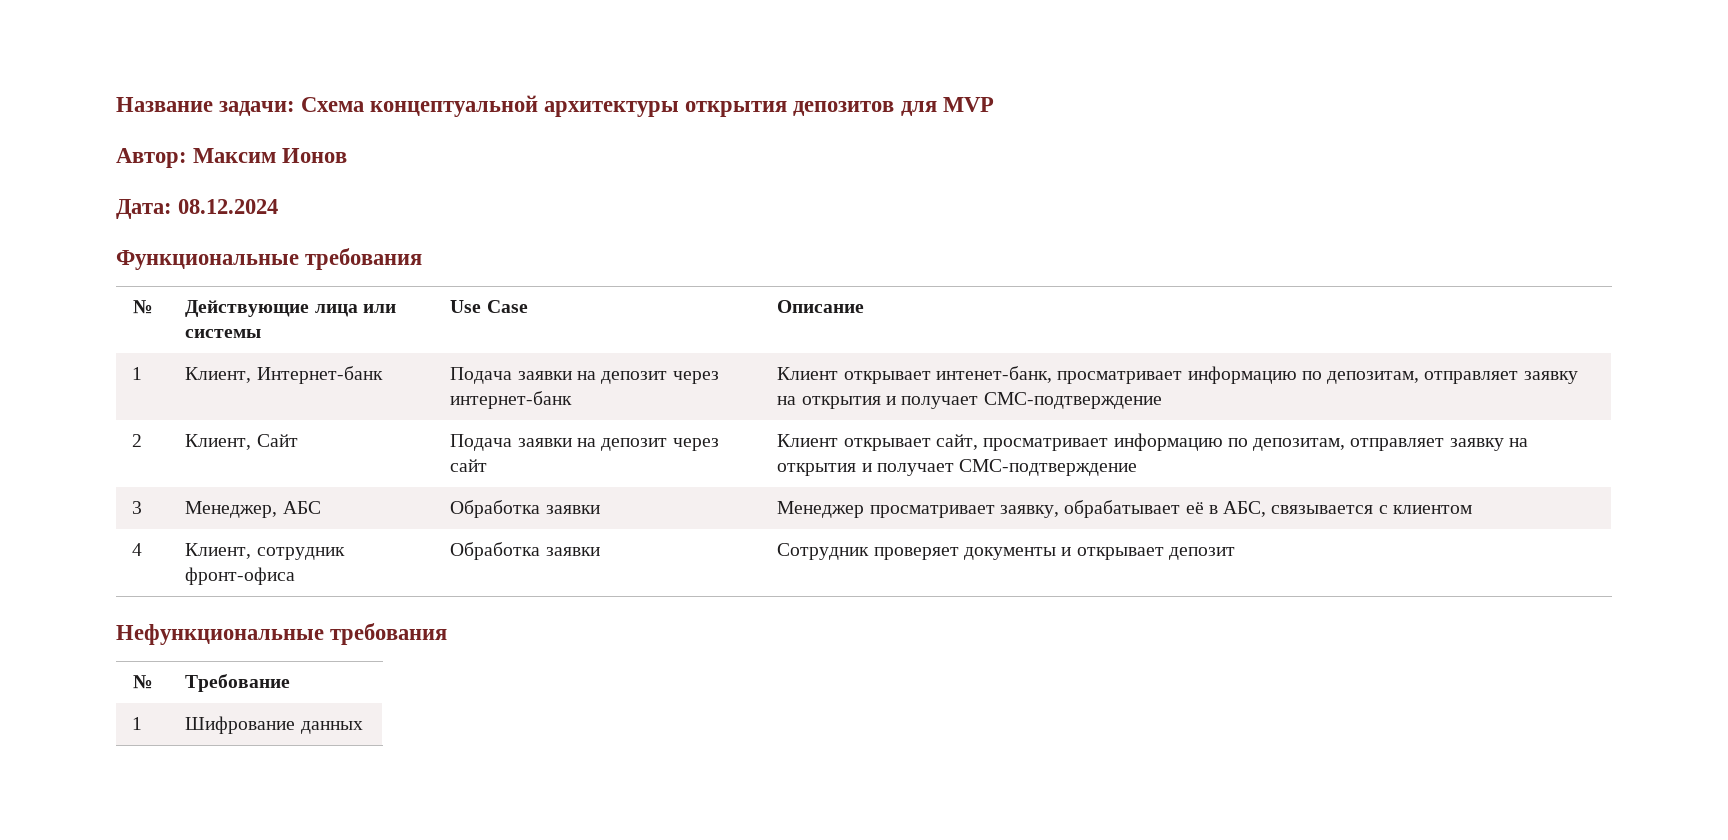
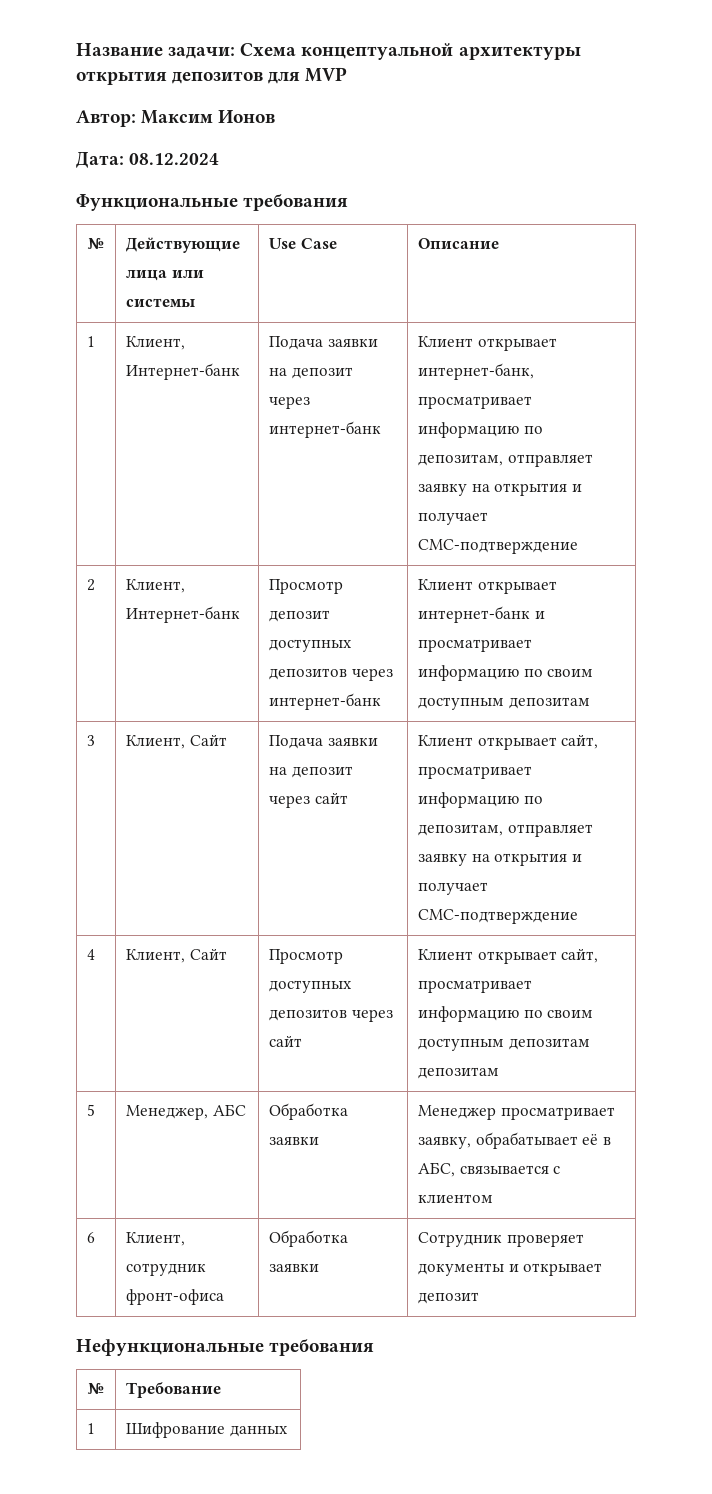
- 1 | Клиент, Интернет-банк | Подача заявки на депозит через интернет-банк | Клиент открывает интенет-банк, просматривает информацию по депозитам, отправляет заявку на открытия и получает СМС-подтверждение
+ 1 | Клиент, Интернет-банк | Подача заявки на депозит через интернет-банк | Клиент открывает интернет-банк, просматривает информацию по депозитам, отправляет заявку на открытия и получает СМС-подтверждение
- 2 | Клиент, Сайт | Подача заявки на депозит через сайт | Клиент открывает сайт, просматривает информацию по депозитам, отправляет заявку на открытия и получает СМС-подтверждение
+ 2 | Клиент, Интернет-банк | Просмотр депозит доступных депозитов через интернет-банк | Клиент открывает интернет-банк и просматривает информацию по своим доступным депозитам
+ 3 | Клиент, Сайт | Подача заявки на депозит через сайт | Клиент открывает сайт, просматривает информацию по депозитам, отправляет заявку на открытия и получает СМС-подтверждение
- 3 | Менеджер, АБС | Обработка заявки | Менеджер просматривает заявку, обрабатывает её в АБС, связывается с клиентом
+ 4 | Клиент, Сайт | Просмотр доступных депозитов через сайт | Клиент открывает сайт, просматривает информацию по своим доступным депозитам депозитам
+ 5 | Менеджер, АБС | Обработка заявки | Менеджер просматривает заявку, обрабатывает её в АБС, связывается с клиентом
- 4 | Клиент, сотрудник фронт-офиса | Обработка заявки | Сотрудник проверяет документы и открывает депозит
+ 6 | Клиент, сотрудник фронт-офиса | Обработка заявки | Сотрудник проверяет документы и открывает депозит

